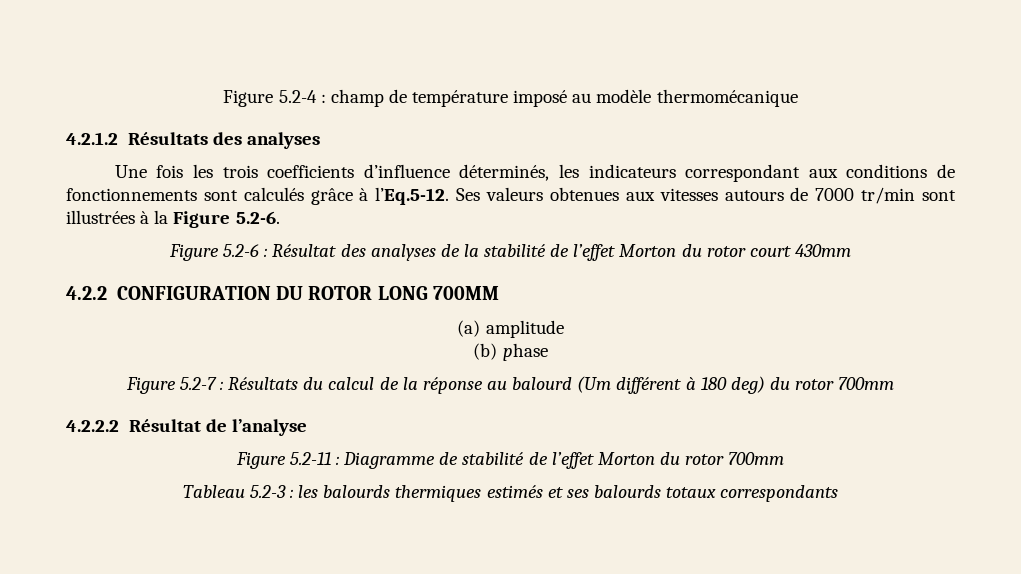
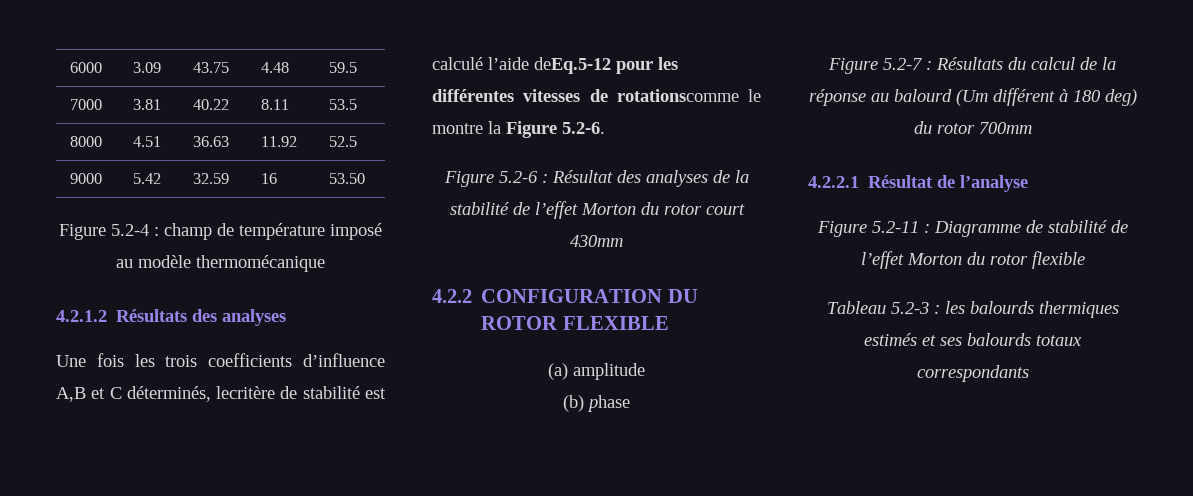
+ 6000 | 3.09 | 43.75 | 4.48 | 59.5
+ 7000 | 3.81 | 40.22 | 8.11 | 53.5
+ 8000 | 4.51 | 36.63 | 11.92 | 52.5
+ 9000 | 5.42 | 32.59 | 16 | 53.50
- Une fois les trois coefficients d’influence déterminés, les indicateurs correspondant aux conditions de fonctionnements sont calculés grâce à l’Eq.5-12. Ses valeurs obtenues aux vitesses autours de 7000 tr/min sont illustrées à la Figure 5.2-6.
+ Une fois les trois coefficients d’influence A,B et C déterminés, lecritère de stabilité est calculé l’aide deEq.5-12 pour les différentes vitesses de rotationscomme le montre la Figure 5.2-6.
- 4.2.2 CONFIGURATION DU ROTOR LONG 700MM
+ 4.2.2 CONFIGURATION DU ROTOR FLEXIBLE
- 4.2.2.2 Résultat de l’analyse
+ 4.2.2.1 Résultat de l’analyse
- Figure 5.2-11 : Diagramme de stabilité de l’effet Morton du rotor 700mm
+ Figure 5.2-11 : Diagramme de stabilité de l’effet Morton du rotor flexible

